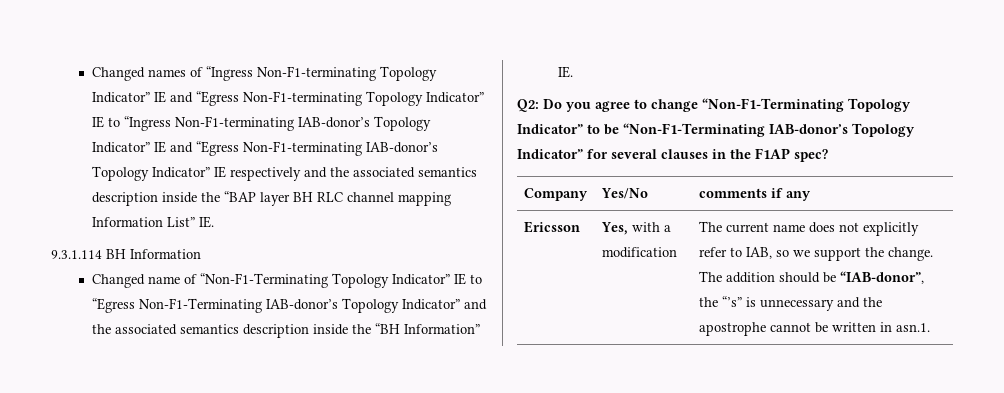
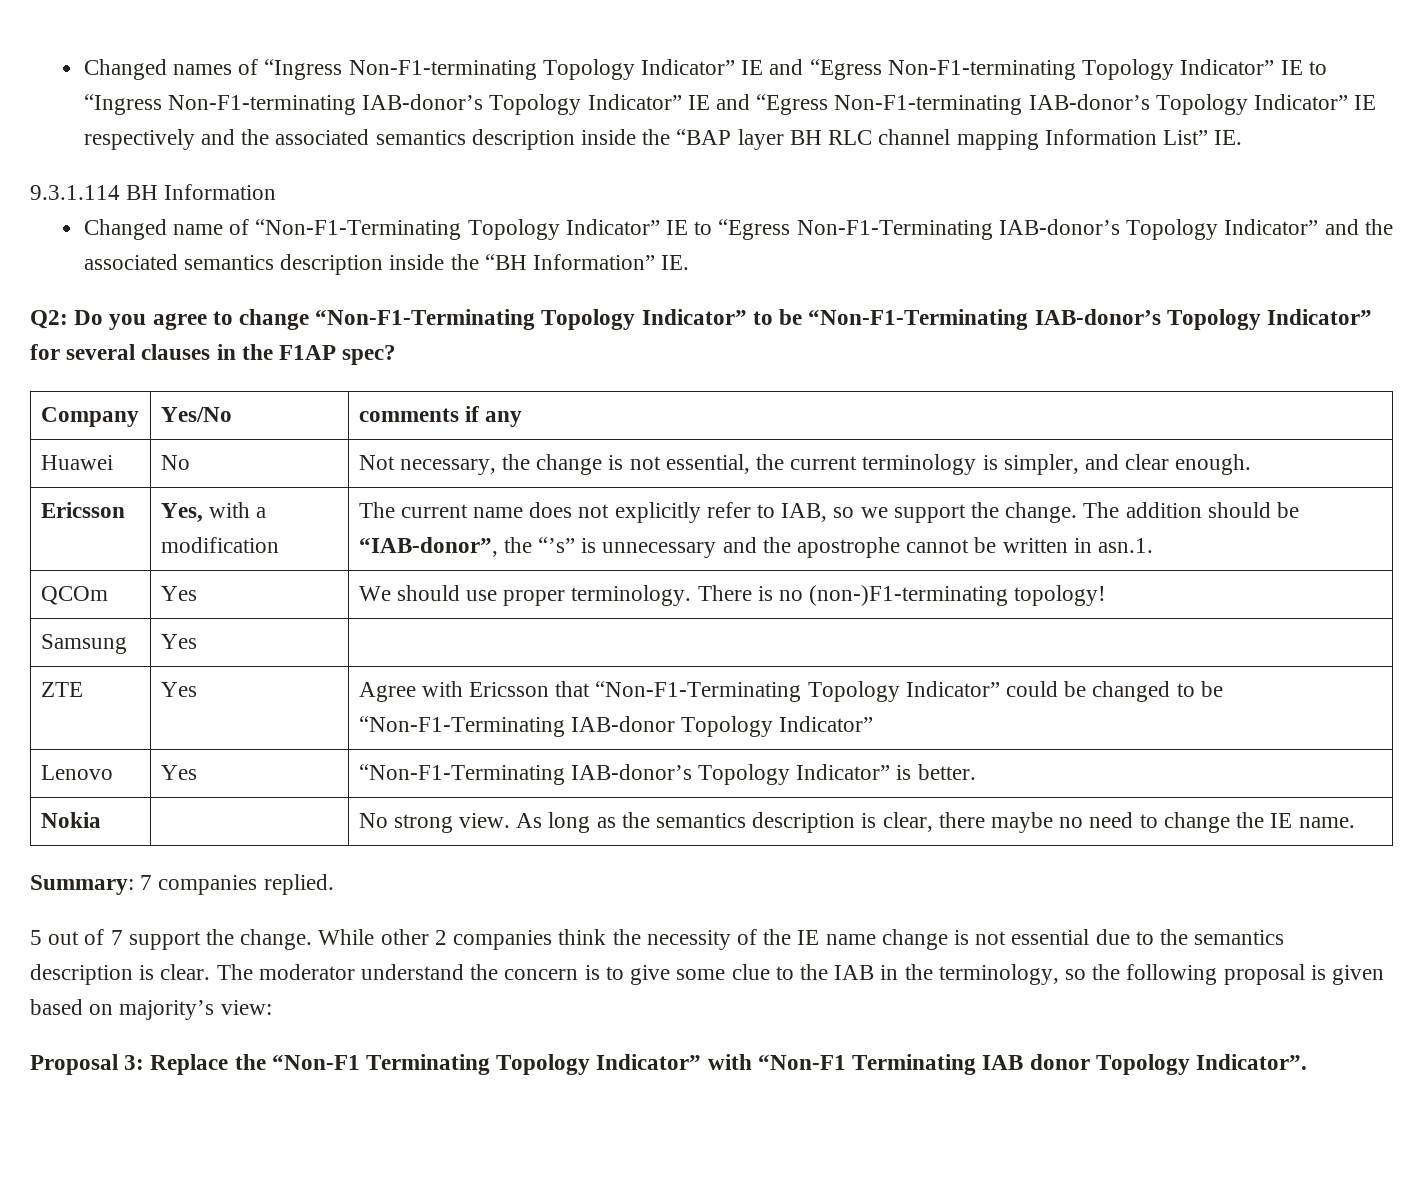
+ Huawei | No | Not necessary, the change is not essential, the current terminology is simpler, and clear enough.
+ QCOm | Yes | We should use proper terminology. There is no (non-)F1-terminating topology!
+ Samsung | Yes |
+ ZTE | Yes | Agree with Ericsson that “Non-F1-Terminating Topology Indicator” could be changed to be “Non-F1-Terminating IAB-donor Topology Indicator”
+ Lenovo | Yes | “Non-F1-Terminating IAB-donor’s Topology Indicator” is better.
+ Nokia | | No strong view. As long as the semantics description is clear, there maybe no need to change the IE name.
+ Summary: 7 companies replied.
+ 5 out of 7 support the change. While other 2 companies think the necessity of the IE name change is not essential due to the semantics description is clear. The moderator understand the concern is to give some clue to the IAB in the terminology, so the following proposal is given based on majority’s view:
+ Proposal 3: Replace the “Non-F1 Terminating Topology Indicator” with “Non-F1 Terminating IAB donor Topology Indicator”.

